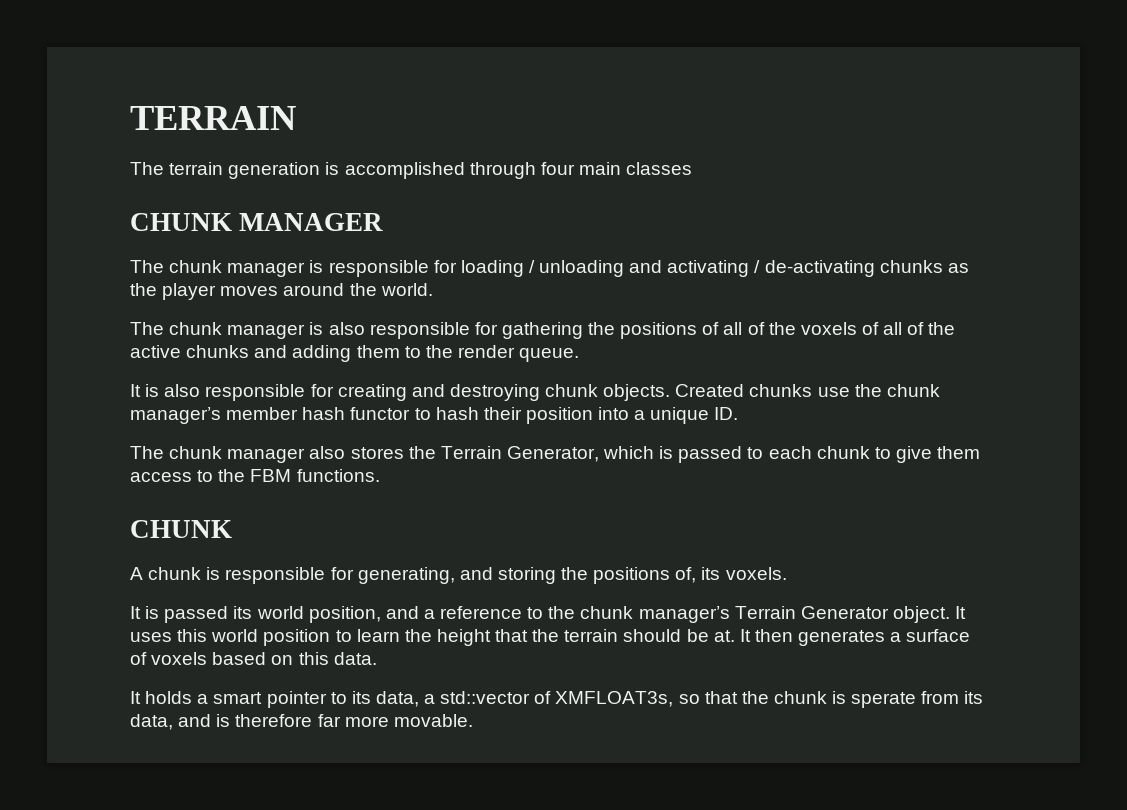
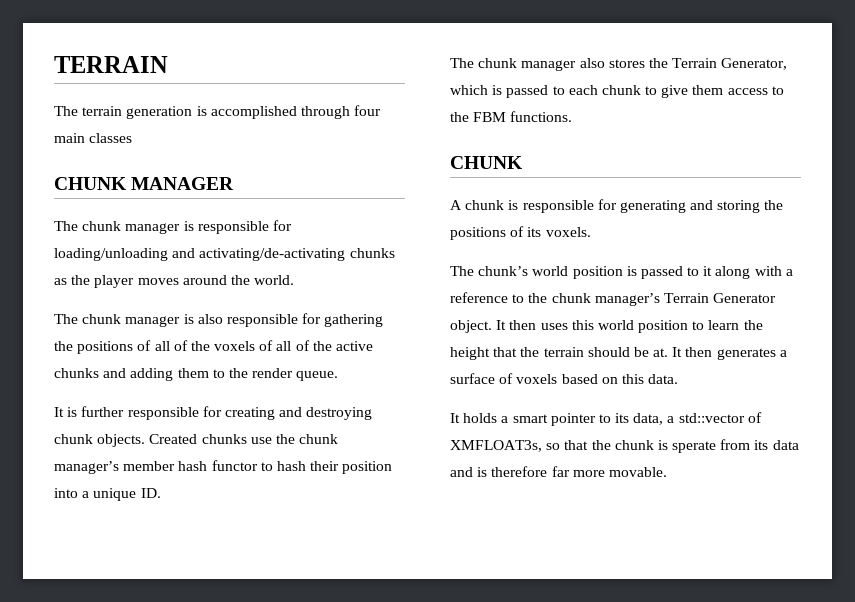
- The chunk manager is responsible for loading / unloading and activating / de-activating chunks as the player moves around the world.
+ The chunk manager is responsible for loading/unloading and activating/de-activating chunks as the player moves around the world.
- It is also responsible for creating and destroying chunk objects.
+ It is further responsible for creating and destroying chunk objects.
- A chunk is responsible for generating, and storing the positions of, its voxels.
+ A chunk is responsible for generating and storing the positions of its voxels.
- It is passed its world position, and a reference to the chunk manager’s Terrain Generator object.
+ The chunk’s world position is passed to it along with a reference to the chunk manager’s Terrain Generator object.
- It uses this world position to learn the height that the terrain should be at.
+ It then uses this world position to learn the height that the terrain should be at.
- It holds a smart pointer to its data, a std::vector of XMFLOAT3s, so that the chunk is sperate from its data, and is therefore far more movable.
+ It holds a smart pointer to its data, a std::vector of XMFLOAT3s, so that the chunk is sperate from its data and is therefore far more movable.

